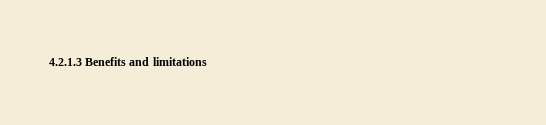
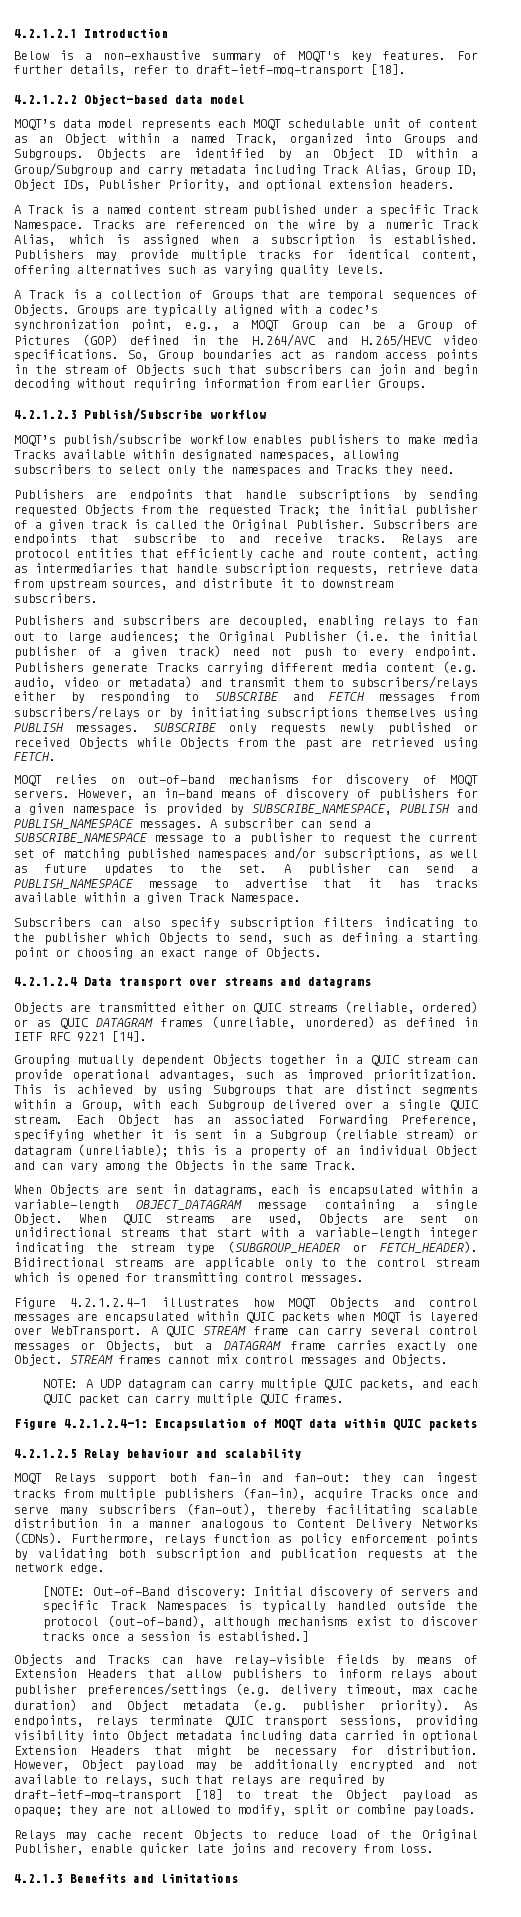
+ 4.2.1.2.1 Introduction
+ Below is a non-exhaustive summary of MOQT's key features. For further details, refer to draft-ietf-moq-transport [18].
+ 4.2.1.2.2 Object-based data model
+ MOQT’s data model represents each MOQT schedulable unit of content as an Object within a named Track, organized into Groups and Subgroups. Objects are identified by an Object ID within a Group/Subgroup and carry metadata including Track Alias, Group ID, Object IDs, Publisher Priority, and optional extension headers.
+ A Track is a named content stream published under a specific Track Namespace. Tracks are referenced on the wire by a numeric Track Alias, which is assigned when a subscription is established. Publishers may provide multiple tracks for identical content, offering alternatives such as varying quality levels.
+ A Track is a collection of Groups that are temporal sequences of Objects. Groups are typically aligned with a codec’s synchronization point, e.g., a MOQT Group can be a Group of Pictures (GOP) defined in the H.264/AVC and H.265/HEVC video specifications. So, Group boundaries act as random access points in the stream of Objects such that subscribers can join and begin decoding without requiring information from earlier Groups.
+ 4.2.1.2.3 Publish/Subscribe workflow
+ MOQT’s publish/subscribe workflow enables publishers to make media Tracks available within designated namespaces, allowing subscribers to select only the namespaces and Tracks they need.
+ Publishers are endpoints that handle subscriptions by sending requested Objects from the requested Track; the initial publisher of a given track is called the Original Publisher. Subscribers are endpoints that subscribe to and receive tracks. Relays are protocol entities that efficiently cache and route content, acting as intermediaries that handle subscription requests, retrieve data from upstream sources, and distribute it to downstream subscribers.
+ Publishers and subscribers are decoupled, enabling relays to fan out to large audiences; the Original Publisher (i.e. the initial publisher of a given track) need not push to every endpoint. Publishers generate Tracks carrying different media content (e.g. audio, video or metadata) and transmit them to subscribers/relays either by responding to SUBSCRIBE and FETCH messages from subscribers/relays or by initiating subscriptions themselves using PUBLISH messages. SUBSCRIBE only requests newly published or received Objects while Objects from the past are retrieved using FETCH.
+ MOQT relies on out-of-band mechanisms for discovery of MOQT servers. However, an in-band means of discovery of publishers for a given namespace is provided by SUBSCRIBE_NAMESPACE, PUBLISH and PUBLISH_NAMESPACE messages. A subscriber can send a SUBSCRIBE_NAMESPACE message to a publisher to request the current set of matching published namespaces and/or subscriptions, as well as future updates to the set. A publisher can send a PUBLISH_NAMESPACE message to advertise that it has tracks available within a given Track Namespace.
+ Subscribers can also specify subscription filters indicating to the publisher which Objects to send, such as defining a starting point or choosing an exact range of Objects.
+ 4.2.1.2.4 Data transport over streams and datagrams
+ Objects are transmitted either on QUIC streams (reliable, ordered) or as QUIC DATAGRAM frames (unreliable, unordered) as defined in IETF RFC 9221 [14].
+ Grouping mutually dependent Objects together in a QUIC stream can provide operational advantages, such as improved prioritization. This is achieved by using Subgroups that are distinct segments within a Group, with each Subgroup delivered over a single QUIC stream. Each Object has an associated Forwarding Preference, specifying whether it is sent in a Subgroup (reliable stream) or datagram (unreliable); this is a property of an individual Object and can vary among the Objects in the same Track.
+ When Objects are sent in datagrams, each is encapsulated within a variable-length OBJECT_DATAGRAM message containing a single Object. When QUIC streams are used, Objects are sent on unidirectional streams that start with a variable-length integer indicating the stream type (SUBGROUP_HEADER or FETCH_HEADER). Bidirectional streams are applicable only to the control stream which is opened for transmitting control messages.
+ Figure 4.2.1.2.4-1 illustrates how MOQT Objects and control messages are encapsulated within QUIC packets when MOQT is layered over WebTransport. A QUIC STREAM frame can carry several control messages or Objects, but a DATAGRAM frame carries exactly one Object. STREAM frames cannot mix control messages and Objects.
+ NOTE: A UDP datagram can carry multiple QUIC packets, and each QUIC packet can carry multiple QUIC frames.
+ Figure 4.2.1.2.4-1: Encapsulation of MOQT data within QUIC packets
+ 4.2.1.2.5 Relay behaviour and scalability
+ MOQT Relays support both fan-in and fan-out: they can ingest tracks from multiple publishers (fan-in), acquire Tracks once and serve many subscribers (fan-out), thereby facilitating scalable distribution in a manner analogous to Content Delivery Networks (CDNs). Furthermore, relays function as policy enforcement points by validating both subscription and publication requests at the network edge.
+ [NOTE: Out-of-Band discovery: Initial discovery of servers and specific Track Namespaces is typically handled outside the protocol (out-of-band), although mechanisms exist to discover tracks once a session is established.]
+ Objects and Tracks can have relay-visible fields by means of Extension Headers that allow publishers to inform relays about publisher preferences/settings (e.g. delivery timeout, max cache duration) and Object metadata (e.g. publisher priority). As endpoints, relays terminate QUIC transport sessions, providing visibility into Object metadata including data carried in optional Extension Headers that might be necessary for distribution. However, Object payload may be additionally encrypted and not available to relays, such that relays are required by draft-ietf-moq-transport [18] to treat the Object payload as opaque; they are not allowed to modify, split or combine payloads.
+ Relays may cache recent Objects to reduce load of the Original Publisher, enable quicker late joins and recovery from loss.

